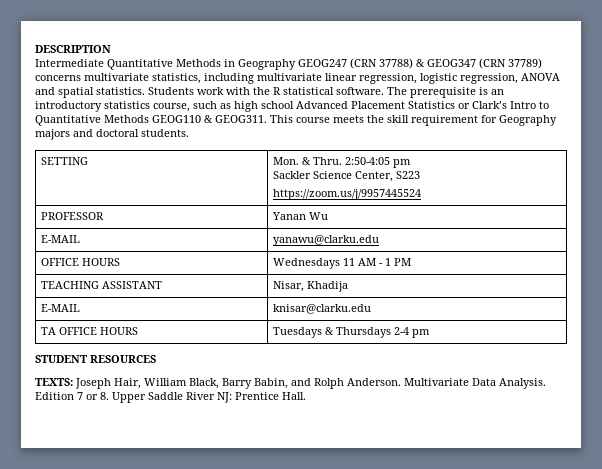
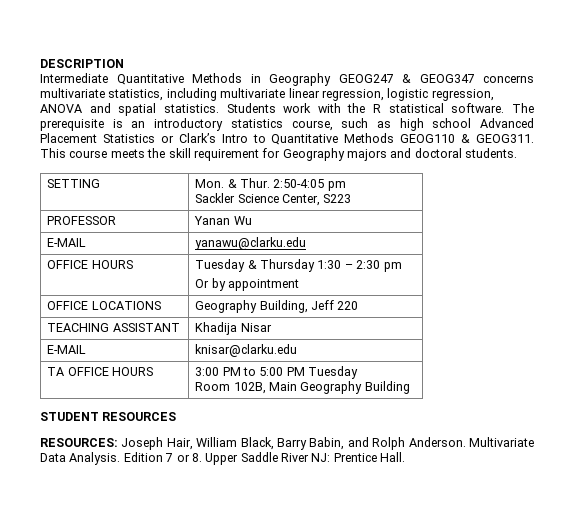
- Intermediate Quantitative Methods in Geography GEOG247 (CRN 37788) & GEOG347 (CRN 37789) concerns multivariate statistics, including multivariate linear regression, logistic regression, ANOVA and spatial statistics.
+ Intermediate Quantitative Methods in Geography GEOG247 & GEOG347 concerns multivariate statistics, including multivariate linear regression, logistic regression, ANOVA and spatial statistics.
- SETTING | Mon. & Thru. 2:50-4:05 pm
+ SETTING | Mon. & Thur. 2:50-4:05 pm
  Sackler Science Center, S223
- https://zoom.us/j/9957445524
- OFFICE HOURS | Wednesdays 11 AM - 1 PM
+ OFFICE HOURS | Tuesday & Thursday 1:30 – 2:30 pm
+ Or by appointment
+ OFFICE LOCATIONS | Geography Building, Jeff 220
- TEACHING ASSISTANT | Nisar, Khadija
+ TEACHING ASSISTANT | Khadija Nisar
- TA OFFICE HOURS | Tuesdays & Thursdays 2-4 pm
+ TA OFFICE HOURS | 3:00 PM to 5:00 PM Tuesday
+ Room 102B, Main Geography Building
- TEXTS: Joseph Hair, William Black, Barry Babin, and Rolph Anderson.
+ RESOURCES: Joseph Hair, William Black, Barry Babin, and Rolph Anderson.

